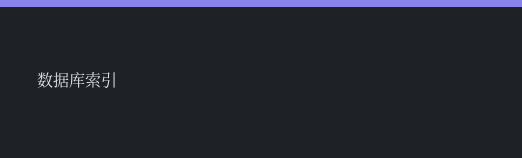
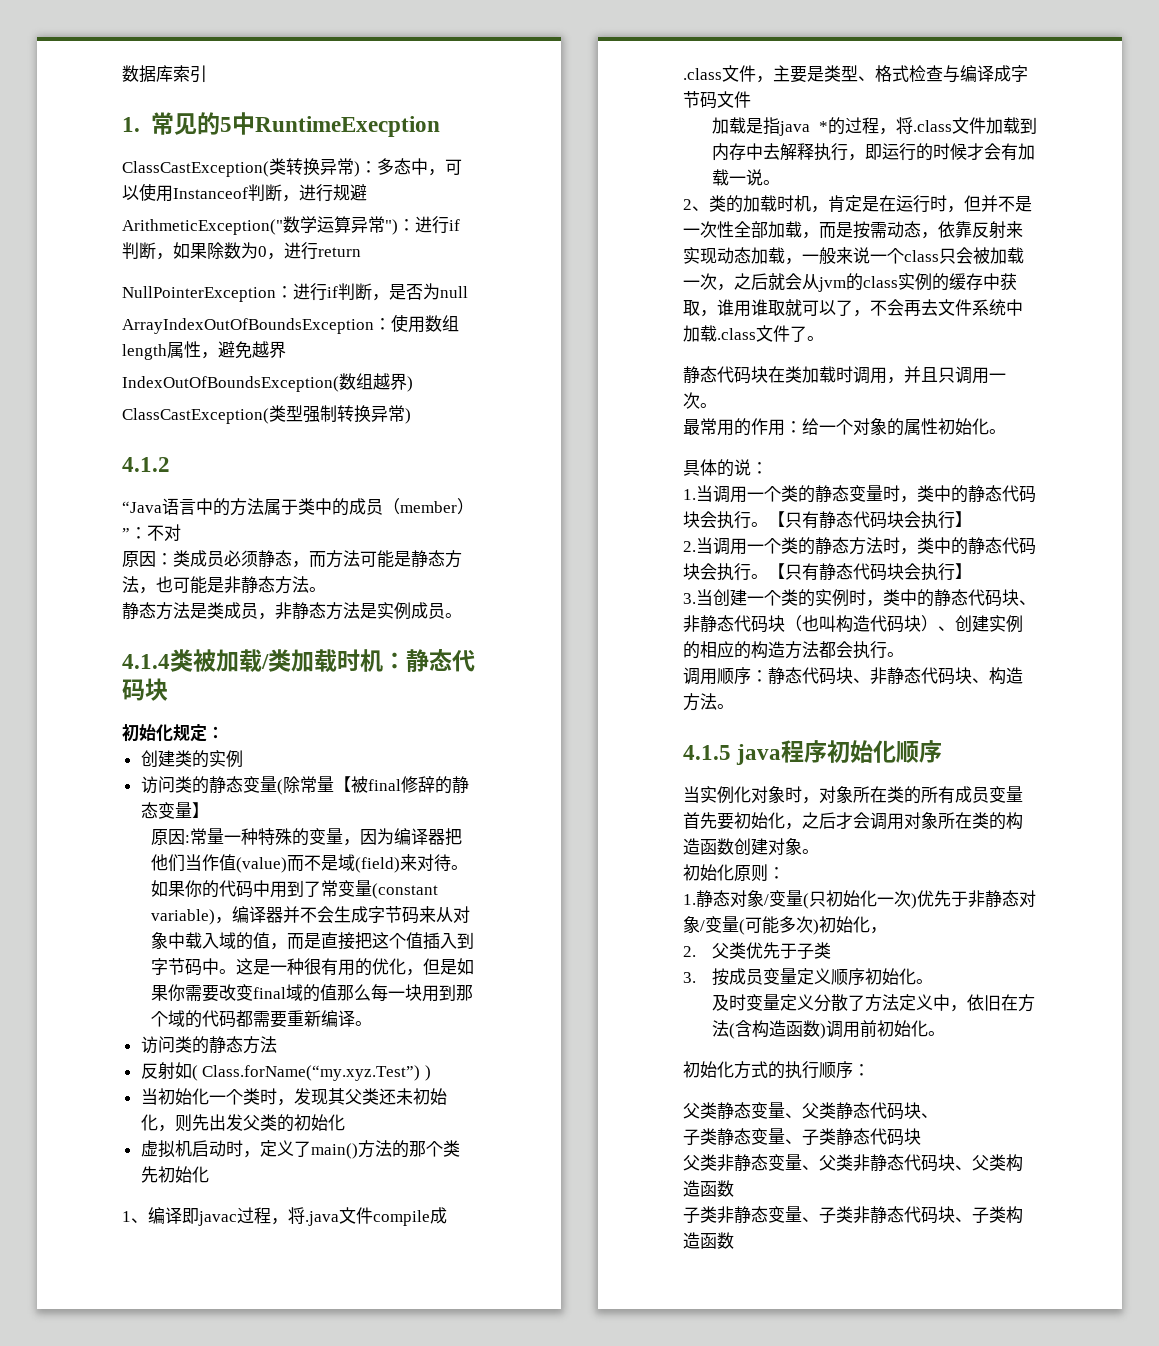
+ 1.常见的5中RuntimeExecption
+ ClassCastException(类转换异常)：多态中，可以使用Instanceof判断，进行规避
+ ArithmeticException("数学运算异常")：进行if判断，如果除数为0，进行return
+ NullPointerException：进行if判断，是否为null
+ ArrayIndexOutOfBoundsException：使用数组length属性，避免越界
+ IndexOutOfBoundsException(数组越界)
+ ClassCastException(类型强制转换异常)
+ 4.1.2
+ “Java语言中的方法属于类中的成员（member）”：不对
+ 原因：类成员必须静态，而方法可能是静态方法，也可能是非静态方法。
+ 静态方法是类成员，非静态方法是实例成员。
+ 4.1.4类被加载/类加载时机：静态代码块
+ 初始化规定：
+ 创建类的实例
+ 访问类的静态变量(除常量【被final修辞的静态变量】
+ 原因:常量一种特殊的变量，因为编译器把他们当作值(value)而不是域(field)来对待。如果你的代码中用到了常变量(constant variable)，编译器并不会生成字节码来从对象中载入域的值，而是直接把这个值插入到字节码中。这是一种很有用的优化，但是如果你需要改变final域的值那么每一块用到那个域的代码都需要重新编译。
+ 访问类的静态方法
+ 反射如( Class.forName(“my.xyz.Test”) )
+ 当初始化一个类时，发现其父类还未初始化，则先出发父类的初始化
+ 虚拟机启动时，定义了main()方法的那个类先初始化
+ 1、编译即javac过程，将.java文件compile成.class文件，主要是类型、格式检查与编译成字节码文件
+ 加载是指java *的过程，将.class文件加载到内存中去解释执行，即运行的时候才会有加载一说。
+ 2、类的加载时机，肯定是在运行时，但并不是一次性全部加载，而是按需动态，依靠反射来实现动态加载，一般来说一个class只会被加载一次，之后就会从jvm的class实例的缓存中获取，谁用谁取就可以了，不会再去文件系统中加载.class文件了。
+ 静态代码块在类加载时调用，并且只调用一次。
+ 最常用的作用：给一个对象的属性初始化。
+ 具体的说：
+ 1.当调用一个类的静态变量时，类中的静态代码块会执行。【只有静态代码块会执行】
+ 2.当调用一个类的静态方法时，类中的静态代码块会执行。【只有静态代码块会执行】
+ 3.当创建一个类的实例时，类中的静态代码块、非静态代码块（也叫构造代码块）、创建实例的相应的构造方法都会执行。
+ 调用顺序：静态代码块、非静态代码块、构造方法。
+ 4.1.5 java程序初始化顺序
+ 当实例化对象时，对象所在类的所有成员变量首先要初始化，之后才会调用对象所在类的构造函数创建对象。
+ 初始化原则：
+ 1.静态对象/变量(只初始化一次)优先于非静态对象/变量(可能多次)初始化，
+ 2.父类优先于子类
+ 3.按成员变量定义顺序初始化。
+ 及时变量定义分散了方法定义中，依旧在方法(含构造函数)调用前初始化。
+ 初始化方式的执行顺序：
+ 父类静态变量、父类静态代码块、
+ 子类静态变量、子类静态代码块
+ 父类非静态变量、父类非静态代码块、父类构造函数
+ 子类非静态变量、子类非静态代码块、子类构造函数

